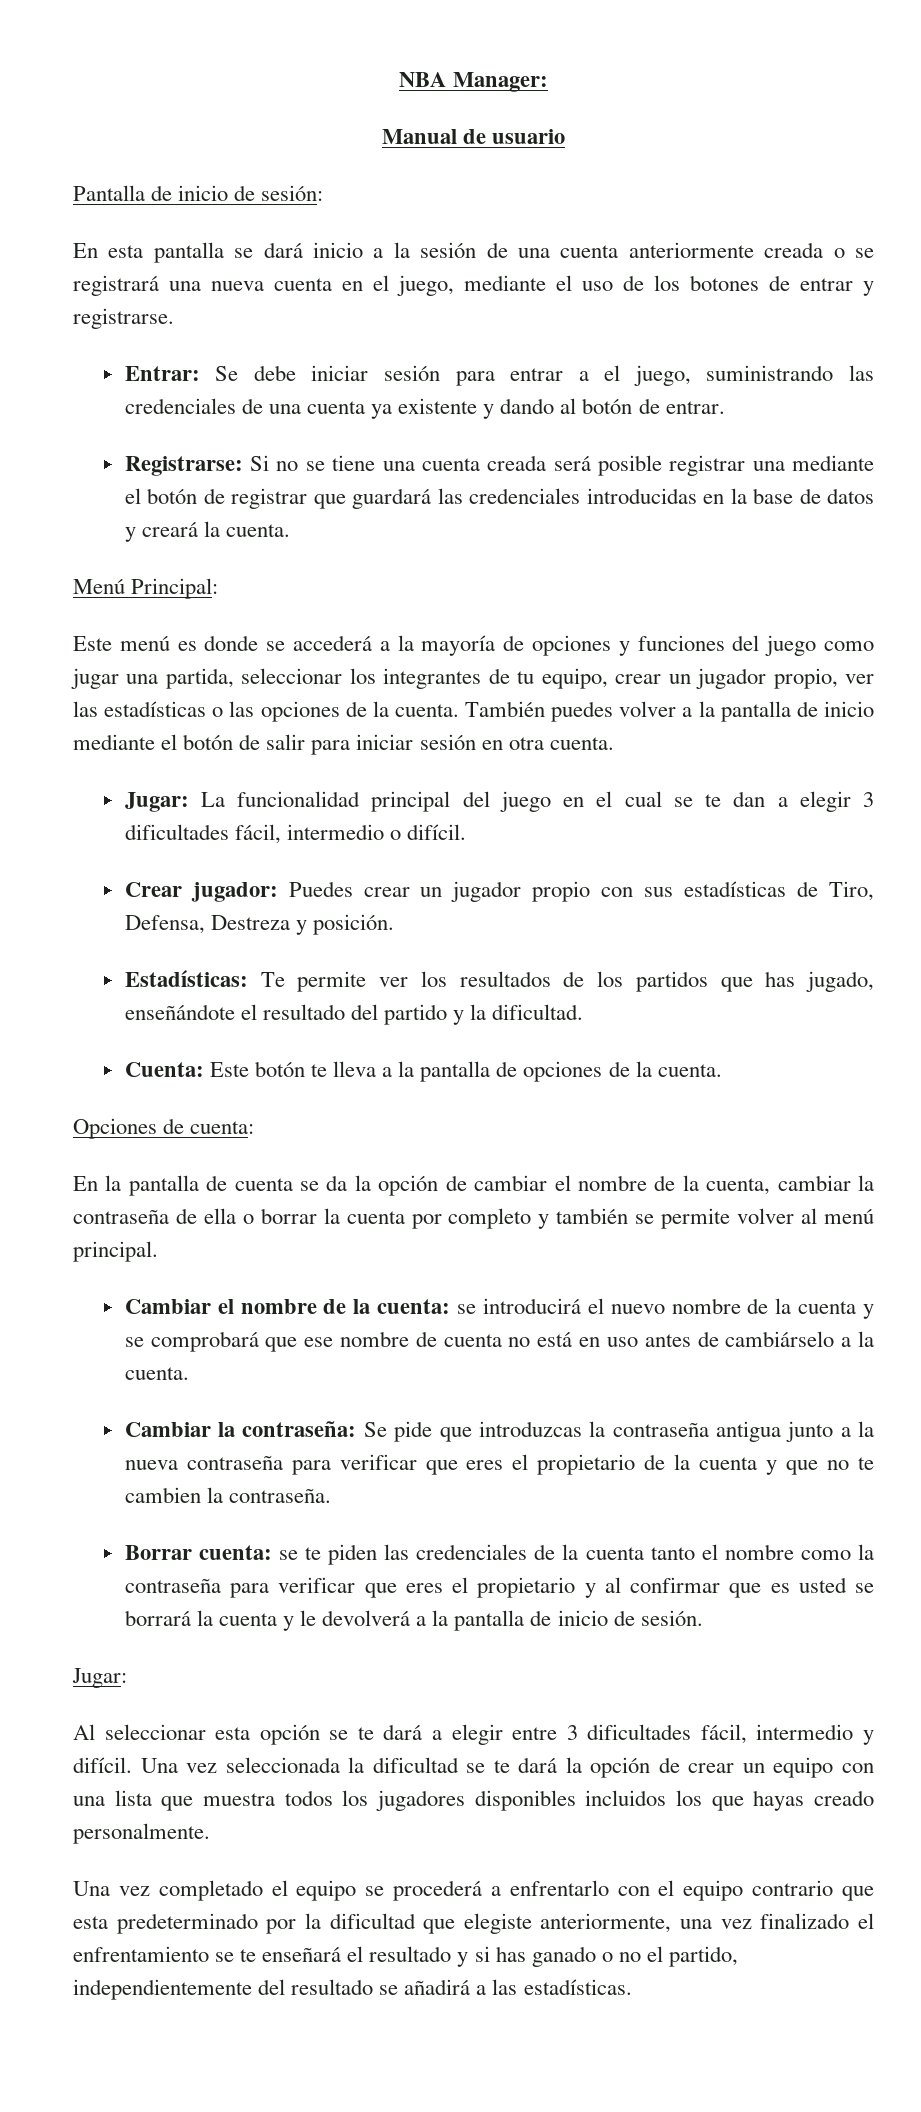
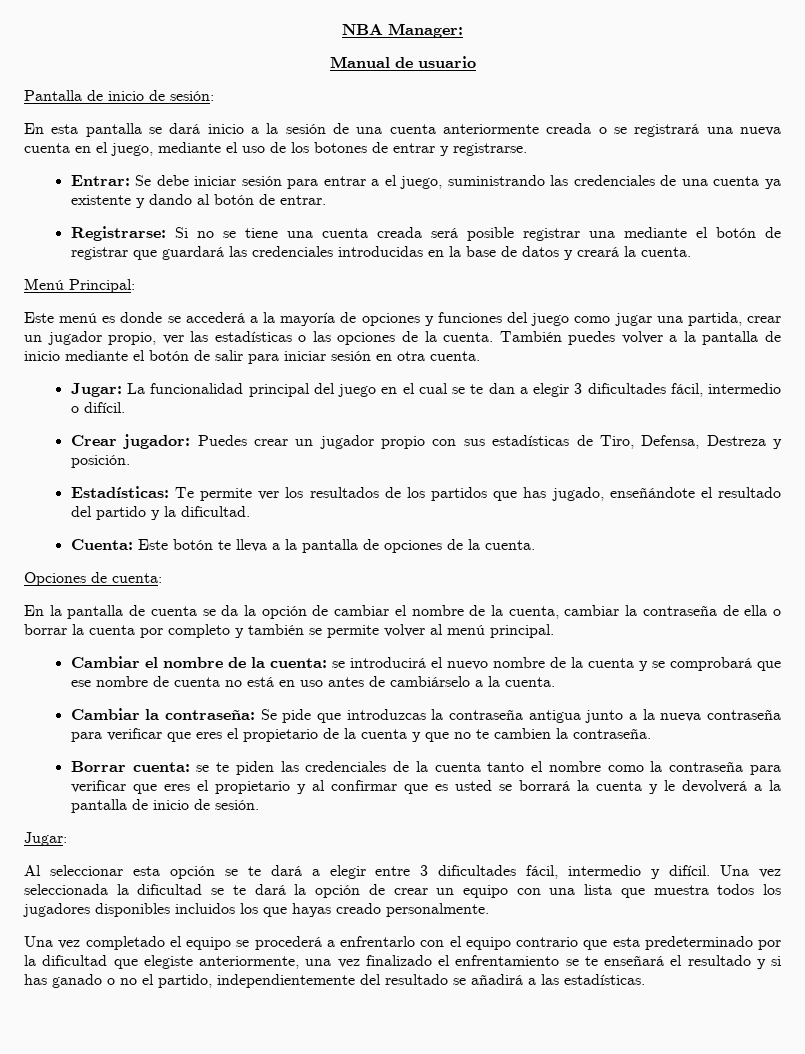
- Este menú es donde se accederá a la mayoría de opciones y funciones del juego como jugar una partida, seleccionar los integrantes de tu equipo, crear un jugador propio, ver las estadísticas o las opciones de la cuenta.
+ Este menú es donde se accederá a la mayoría de opciones y funciones del juego como jugar una partida, crear un jugador propio, ver las estadísticas o las opciones de la cuenta.

